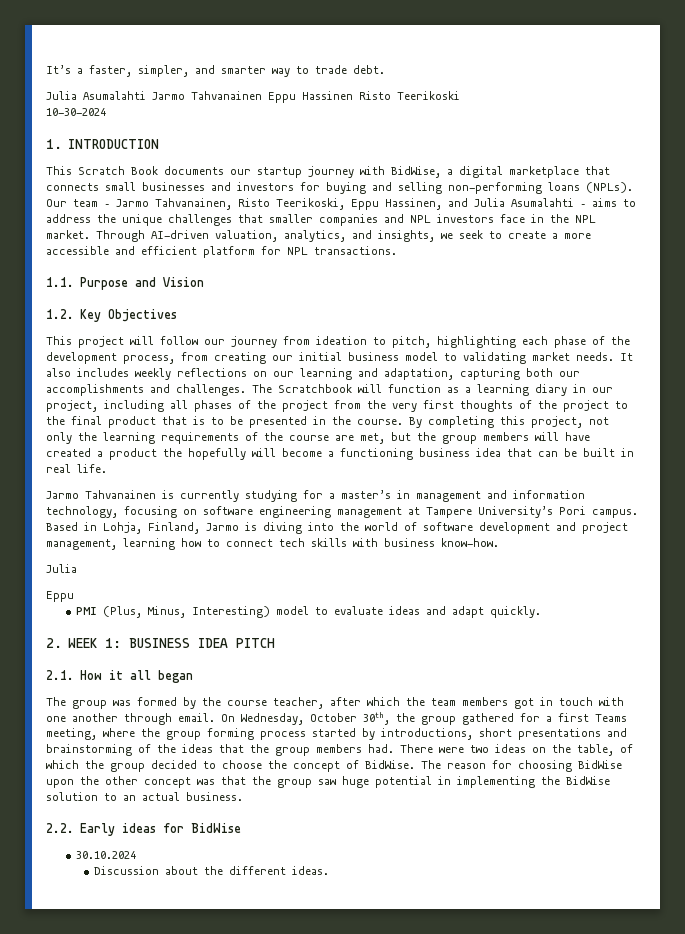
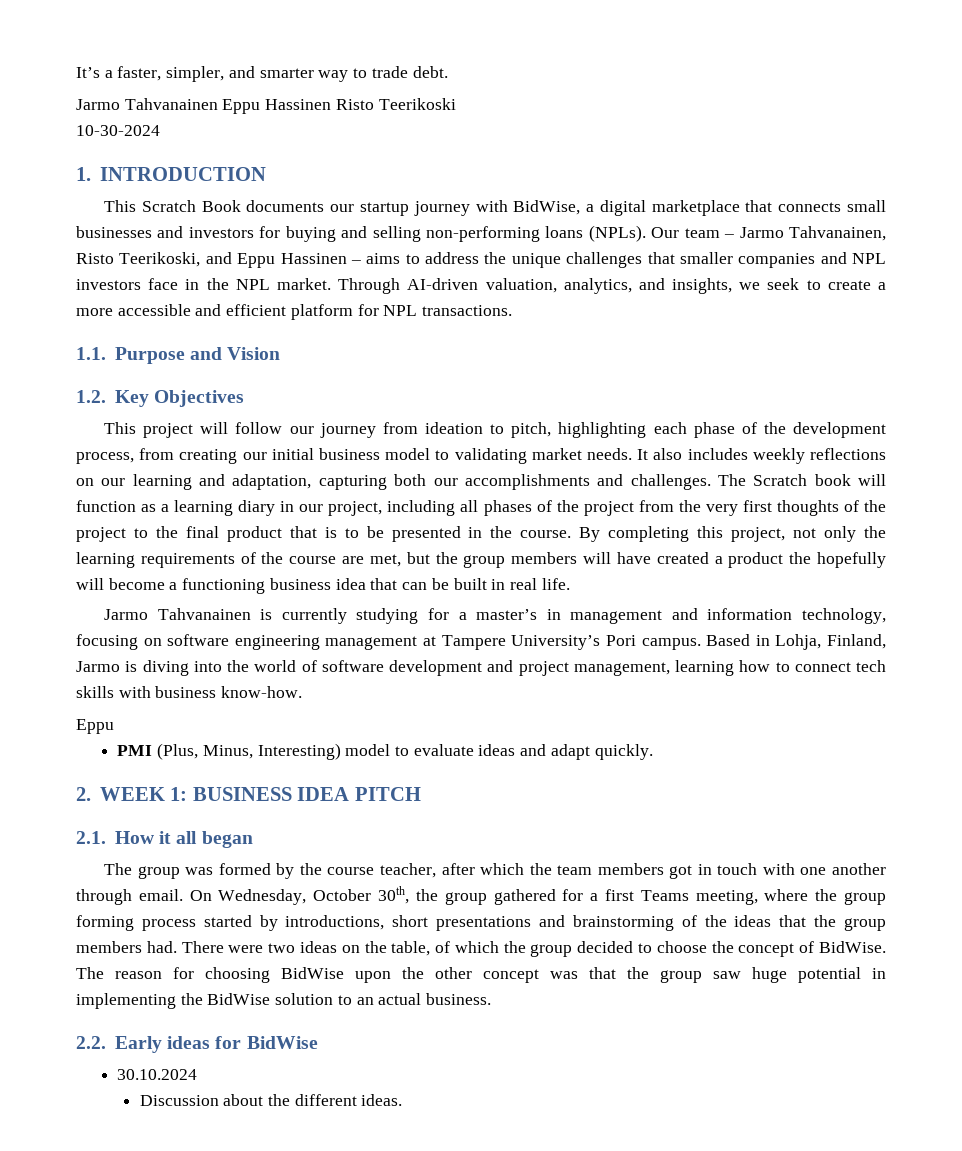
- Julia Asumalahti Jarmo Tahvanainen Eppu Hassinen Risto Teerikoski
+ Jarmo Tahvanainen Eppu Hassinen Risto Teerikoski
- Our team – Jarmo Tahvanainen, Risto Teerikoski, Eppu Hassinen, and Julia Asumalahti – aims to address the unique challenges that smaller companies and NPL investors face in the NPL market.
+ Our team – Jarmo Tahvanainen, Risto Teerikoski, and Eppu Hassinen – aims to address the unique challenges that smaller companies and NPL investors face in the NPL market.
- The Scratchbook will function as a learning diary in our project, including all phases of the project from the very first thoughts of the project to the final product that is to be presented in the course.
+ The Scratch book will function as a learning diary in our project, including all phases of the project from the very first thoughts of the project to the final product that is to be presented in the course.
  Based in Lohja, Finland, Jarmo is diving into the world of software development and project management, learning how to connect tech skills with business know-how.
- Julia

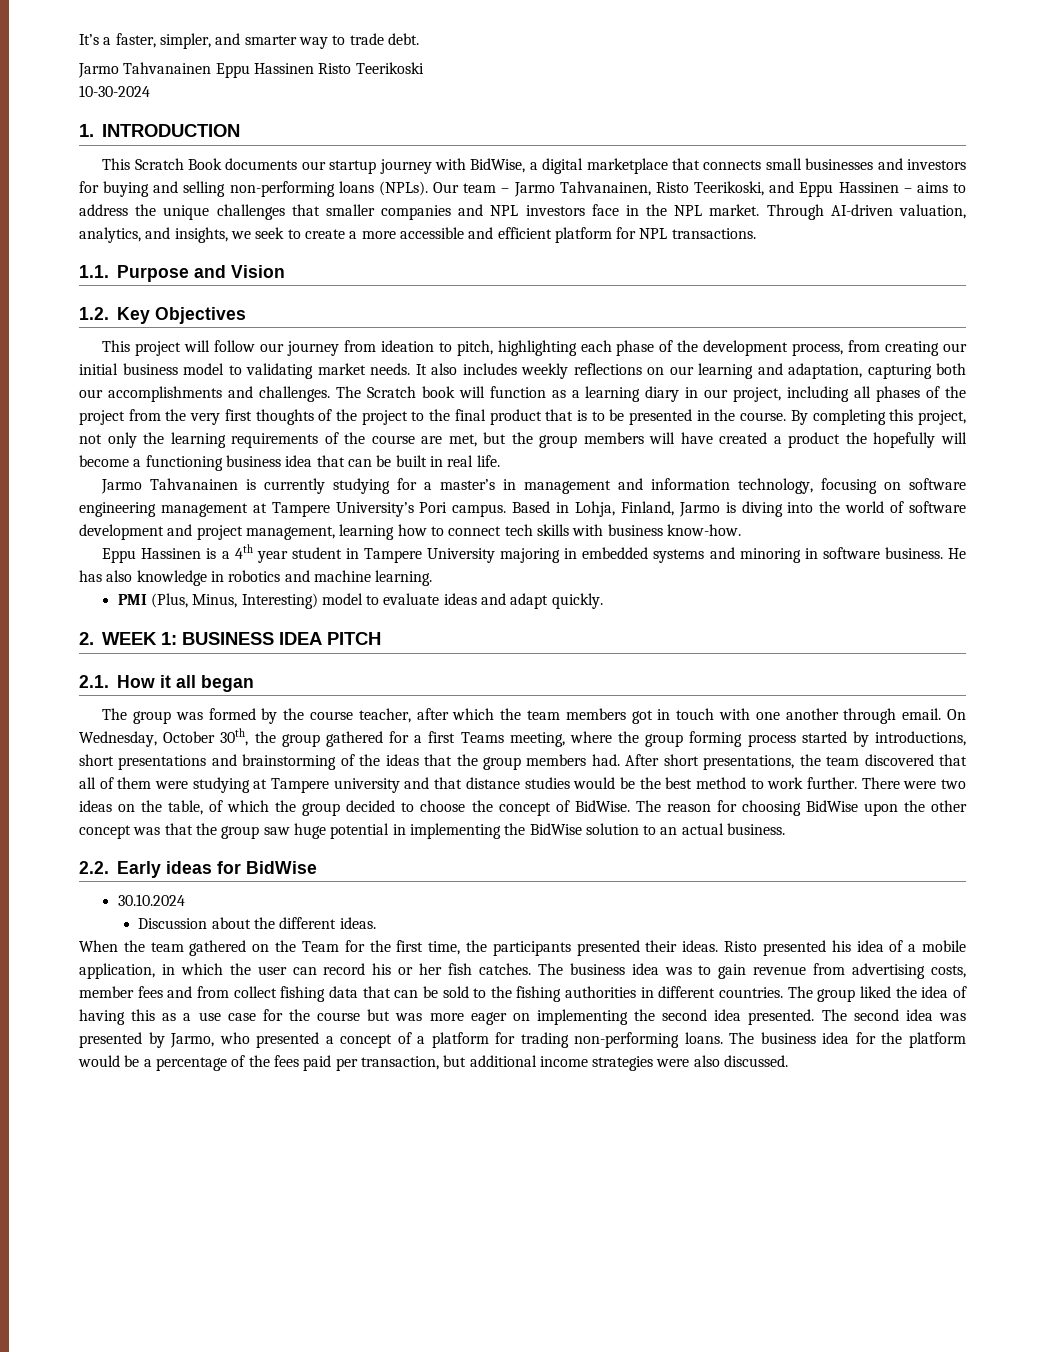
  Based in Lohja, Finland, Jarmo is diving into the world of software development and project management, learning how to connect tech skills with business know-how.
- Eppu
+ Eppu Hassinen is a 4th year student in Tampere University majoring in embedded systems and minoring in software business. He has also knowledge in robotics and machine learning.
+ After short presentations, the team discovered that all of them were studying at Tampere university and that distance studies would be the best method to work further.
+ When the team gathered on the Team for the first time, the participants presented their ideas. Risto presented his idea of a mobile application, in which the user can record his or her fish catches. The business idea was to gain revenue from advertising costs, member fees and from collect fishing data that can be sold to the fishing authorities in different countries. The group liked the idea of having this as a use case for the course but was more eager on implementing the second idea presented. The second idea was presented by Jarmo, who presented a concept of a platform for trading non-performing loans. The business idea for the platform would be a percentage of the fees paid per transaction, but additional income strategies were also discussed.

